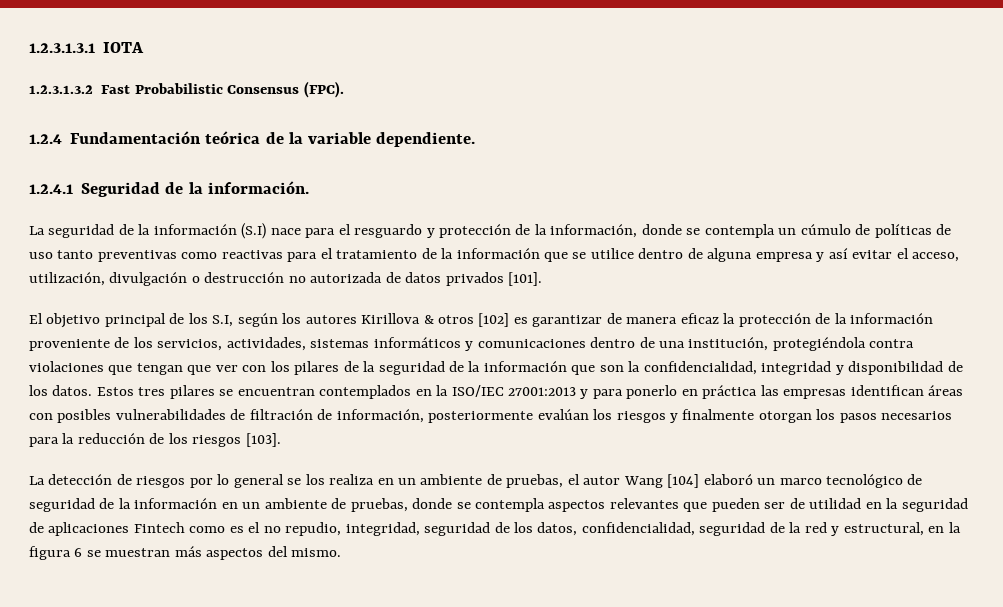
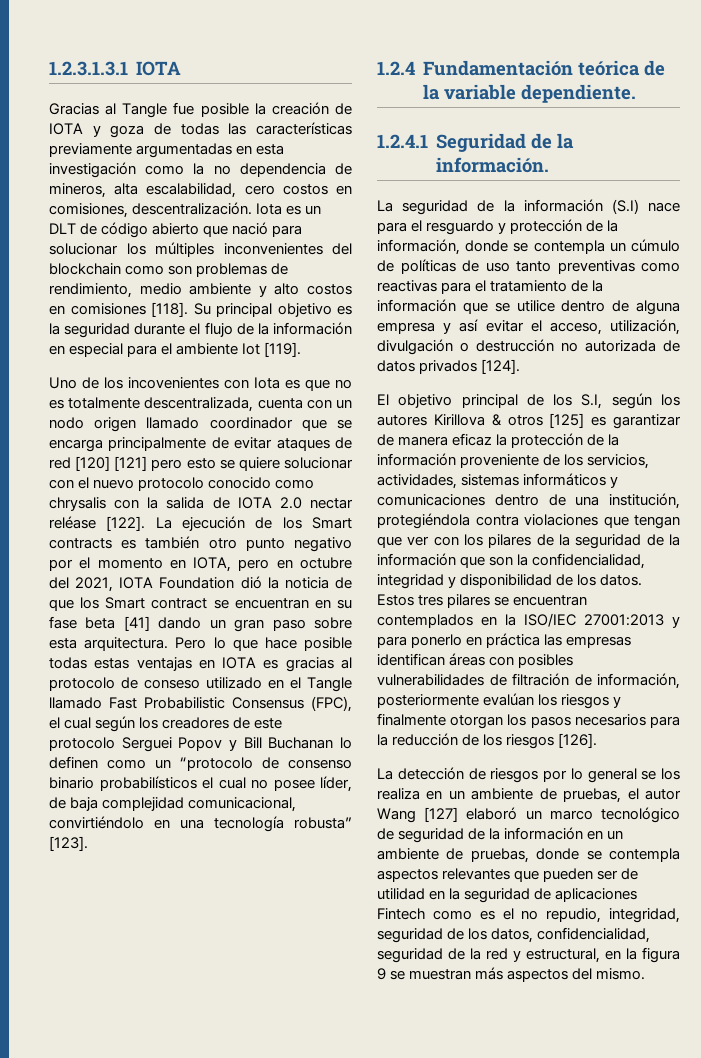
- 1.2.3.1.3.2 Fast Probabilistic Consensus (FPC).
+ Gracias al Tangle fue posible la creación de IOTA y goza de todas las características previamente argumentadas en esta investigación como la no dependencia de mineros, alta escalabilidad, cero costos en comisiones, descentralización. Iota es un DLT de código abierto que nació para solucionar los múltiples inconvenientes del blockchain como son problemas de rendimiento, medio ambiente y alto costos en comisiones [118]. Su principal objetivo es la seguridad durante el flujo de la información en especial para el ambiente Iot [119].
+ Uno de los incovenientes con Iota es que no es totalmente descentralizada, cuenta con un nodo origen llamado coordinador que se encarga principalmente de evitar ataques de red [120] [121] pero esto se quiere solucionar con el nuevo protocolo conocido como chrysalis con la salida de IOTA 2.0 nectar reléase [122]. La ejecución de los Smart contracts es también otro punto negativo por el momento en IOTA, pero en octubre del 2021, IOTA Foundation dió la noticia de que los Smart contract se encuentran en su fase beta [41] dando un gran paso sobre esta arquitectura. Pero lo que hace posible todas estas ventajas en IOTA es gracias al protocolo de conseso utilizado en el Tangle llamado Fast Probabilistic Consensus (FPC), el cual según los creadores de este protocolo Serguei Popov y Bill Buchanan lo definen como un “protocolo de consenso binario probabilísticos el cual no posee líder, de baja complejidad comunicacional, convirtiéndolo en una tecnología robusta” [123].
- La seguridad de la información (S.I) nace para el resguardo y protección de la información, donde se contempla un cúmulo de políticas de uso tanto preventivas como reactivas para el tratamiento de la información que se utilice dentro de alguna empresa y así evitar el acceso, utilización, divulgación o destrucción no autorizada de datos privados [101].
+ La seguridad de la información (S.I) nace para el resguardo y protección de la información, donde se contempla un cúmulo de políticas de uso tanto preventivas como reactivas para el tratamiento de la información que se utilice dentro de alguna empresa y así evitar el acceso, utilización, divulgación o destrucción no autorizada de datos privados [124].
- El objetivo principal de los S.I, según los autores Kirillova & otros [102] es garantizar de manera eficaz la protección de la información proveniente de los servicios, actividades, sistemas informáticos y comunicaciones dentro de una institución, protegiéndola contra violaciones que tengan que ver con los pilares de la seguridad de la información que son la confidencialidad, integridad y disponibilidad de los datos.
+ El objetivo principal de los S.I, según los autores Kirillova & otros [125] es garantizar de manera eficaz la protección de la información proveniente de los servicios, actividades, sistemas informáticos y comunicaciones dentro de una institución, protegiéndola contra violaciones que tengan que ver con los pilares de la seguridad de la información que son la confidencialidad, integridad y disponibilidad de los datos.
- Estos tres pilares se encuentran contemplados en la ISO/IEC 27001:2013 y para ponerlo en práctica las empresas identifican áreas con posibles vulnerabilidades de filtración de información, posteriormente evalúan los riesgos y finalmente otorgan los pasos necesarios para la reducción de los riesgos [103].
+ Estos tres pilares se encuentran contemplados en la ISO/IEC 27001:2013 y para ponerlo en práctica las empresas identifican áreas con posibles vulnerabilidades de filtración de información, posteriormente evalúan los riesgos y finalmente otorgan los pasos necesarios para la reducción de los riesgos [126].
- La detección de riesgos por lo general se los realiza en un ambiente de pruebas, el autor Wang [104] elaboró un marco tecnológico de seguridad de la información en un ambiente de pruebas, donde se contempla aspectos relevantes que pueden ser de utilidad en la seguridad de aplicaciones Fintech como es el no repudio, integridad, seguridad de los datos, confidencialidad, seguridad de la red y estructural, en la figura 6 se muestran más aspectos del mismo.
+ La detección de riesgos por lo general se los realiza en un ambiente de pruebas, el autor Wang [127] elaboró un marco tecnológico de seguridad de la información en un ambiente de pruebas, donde se contempla aspectos relevantes que pueden ser de utilidad en la seguridad de aplicaciones Fintech como es el no repudio, integridad, seguridad de los datos, confidencialidad, seguridad de la red y estructural, en la figura 9 se muestran más aspectos del mismo.

